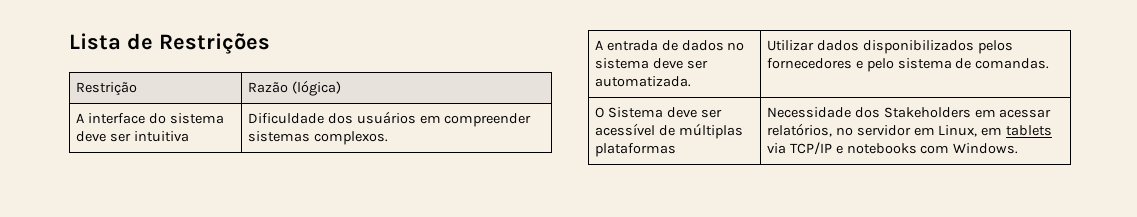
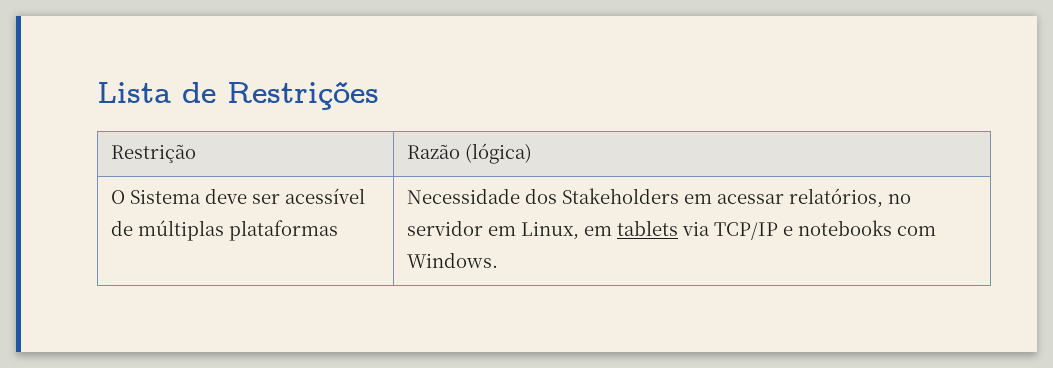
- A interface do sistema deve ser intuitiva | Dificuldade dos usuários em compreender sistemas complexos.
- A entrada de dados no sistema deve ser automatizada. | Utilizar dados disponibilizados pelos fornecedores e pelo sistema de comandas.

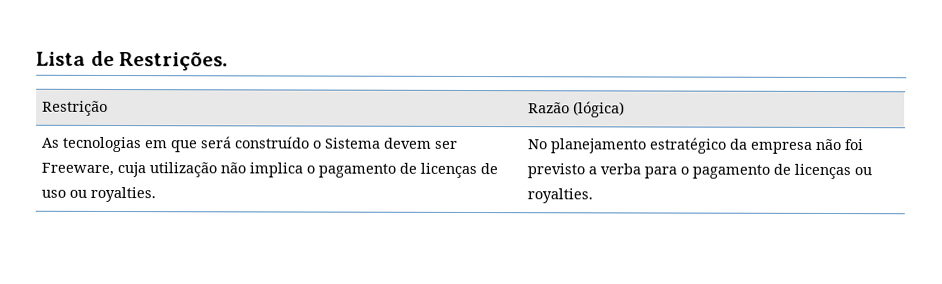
- Lista de Restrições
+ Lista de Restrições.
- O Sistema deve ser acessível de múltiplas plataformas | Necessidade dos Stakeholders em acessar relatórios, no servidor em Linux, em tablets via TCP/IP e notebooks com Windows.
+ As tecnologias em que será construído o Sistema devem ser Freeware, cuja utilização não implica o pagamento de licenças de uso ou royalties. | No planejamento estratégico da empresa não foi previsto a verba para o pagamento de licenças ou royalties.

